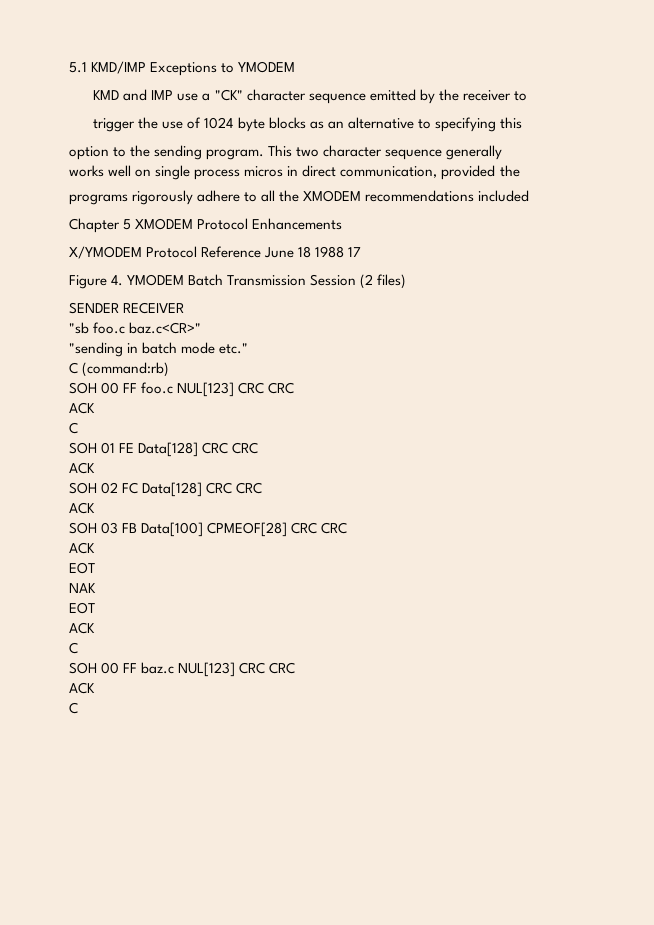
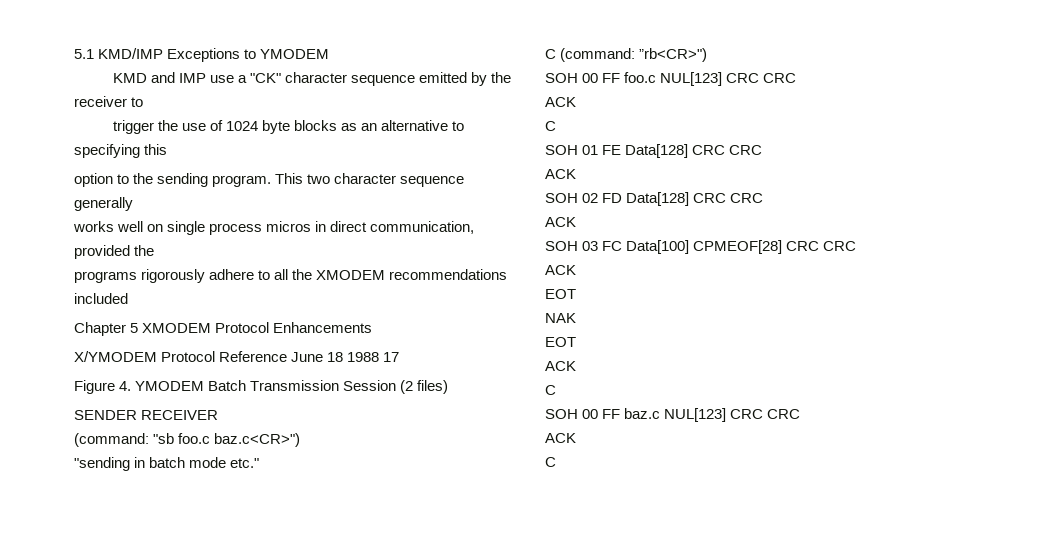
- "sb foo.c baz.c<CR>"
+ (command: "sb foo.c baz.c<CR>")
- C (command:rb)
+ C (command: ”rb<CR>")
- SOH 02 FC Data[128] CRC CRC
+ SOH 02 FD Data[128] CRC CRC
- SOH 03 FB Data[100] CPMEOF[28] CRC CRC
+ SOH 03 FC Data[100] CPMEOF[28] CRC CRC

